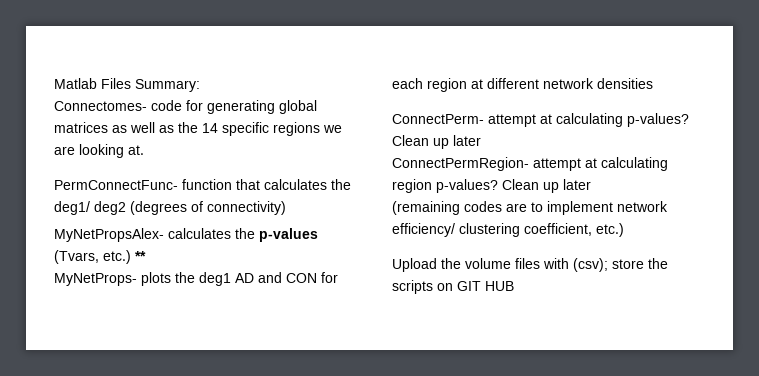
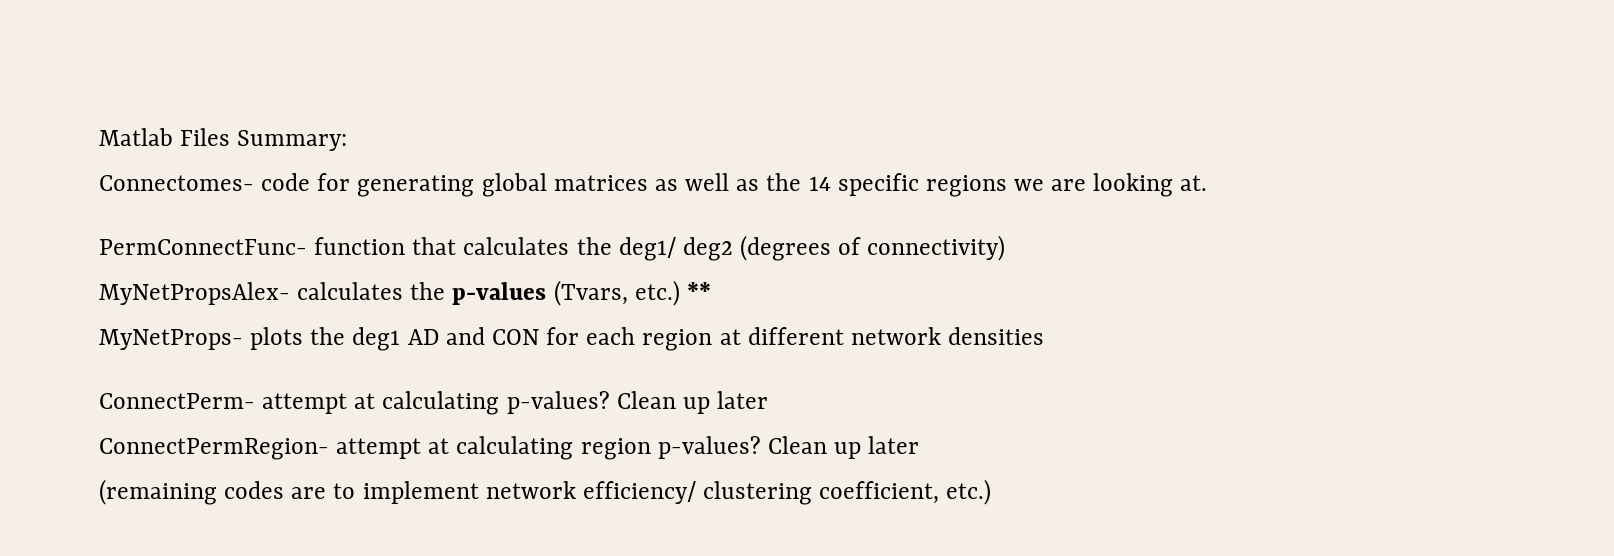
- Upload the volume files with (csv); store the scripts on GIT HUB

